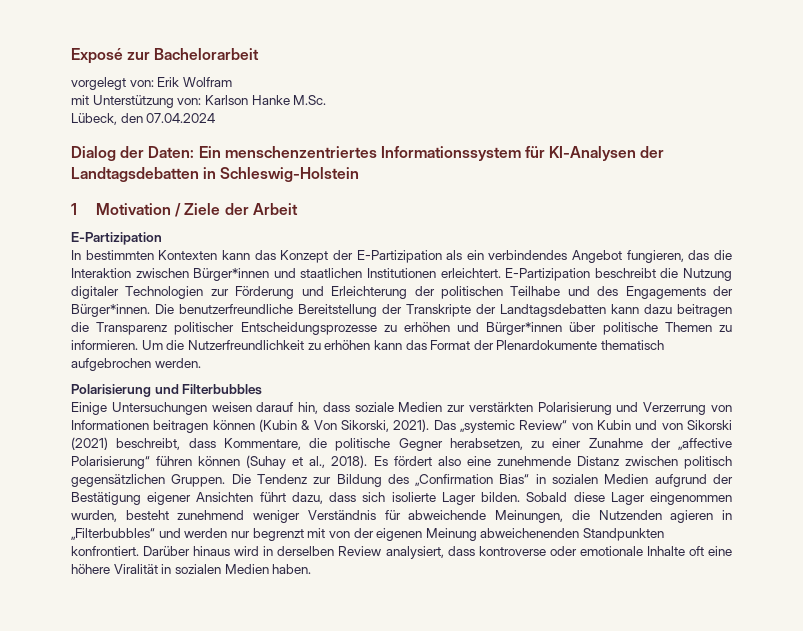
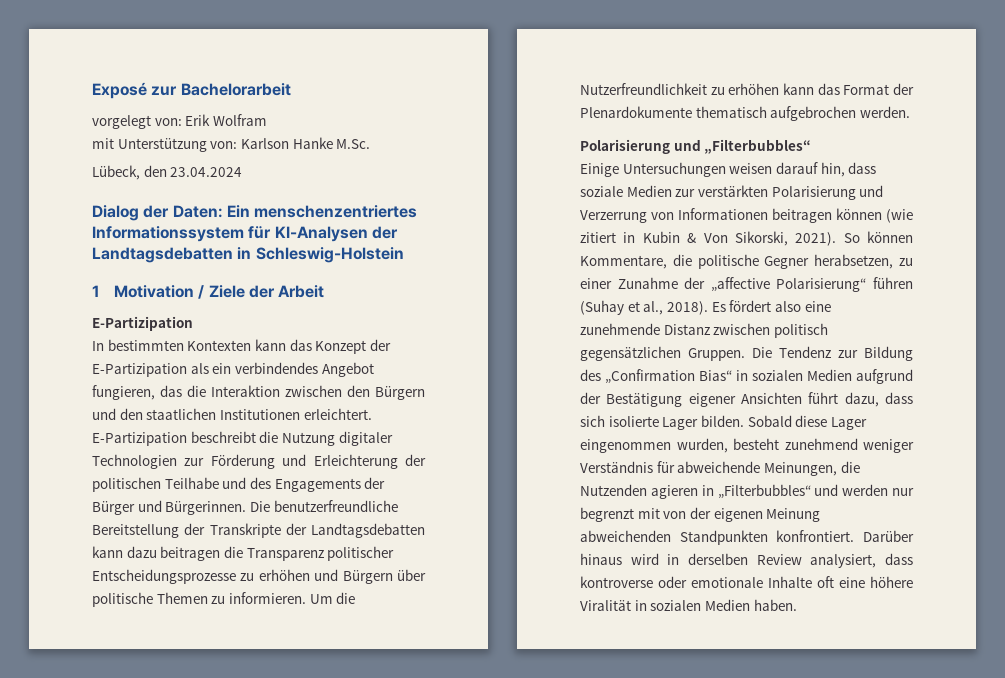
- Lübeck, den 07.04.2024
+ Lübeck, den 23.04.2024
- In bestimmten Kontexten kann das Konzept der E-Partizipation als ein verbindendes Angebot fungieren, das die Interaktion zwischen Bürger*innen und staatlichen Institutionen erleichtert.
+ In bestimmten Kontexten kann das Konzept der E-Partizipation als ein verbindendes Angebot fungieren, das die Interaktion zwischen den Bürgern und den staatlichen Institutionen erleichtert.
- E-Partizipation beschreibt die Nutzung digitaler Technologien zur Förderung und Erleichterung der politischen Teilhabe und des Engagements der Bürger*innen.
+ E-Partizipation beschreibt die Nutzung digitaler Technologien zur Förderung und Erleichterung der politischen Teilhabe und des Engagements der Bürger und Bürgerinnen.
- Die benutzerfreundliche Bereitstellung der Transkripte der Landtagsdebatten kann dazu beitragen die Transparenz politischer Entscheidungsprozesse zu erhöhen und Bürger*innen über politische Themen zu informieren.
+ Die benutzerfreundliche Bereitstellung der Transkripte der Landtagsdebatten kann dazu beitragen die Transparenz politischer Entscheidungsprozesse zu erhöhen und Bürgern über politische Themen zu informieren.
- Polarisierung und Filterbubbles
+ Polarisierung und „Filterbubbles“
- Einige Untersuchungen weisen darauf hin, dass soziale Medien zur verstärkten Polarisierung und Verzerrung von Informationen beitragen können (Kubin & Von Sikorski, 2021). Das „systemic Review“ von Kubin und von Sikorski (2021) beschreibt, dass Kommentare, die politische Gegner herabsetzen, zu einer Zunahme der „affective Polarisierung“ führen können (Suhay et al., 2018).
+ Einige Untersuchungen weisen darauf hin, dass soziale Medien zur verstärkten Polarisierung und Verzerrung von Informationen beitragen können (wie zitiert in Kubin & Von Sikorski, 2021). So können Kommentare, die politische Gegner herabsetzen, zu einer Zunahme der „affective Polarisierung“ führen (Suhay et al., 2018).
- Sobald diese Lager eingenommen wurden, besteht zunehmend weniger Verständnis für abweichende Meinungen, die Nutzenden agieren in „Filterbubbles“ und werden nur begrenzt mit von der eigenen Meinung abweichenenden Standpunkten konfrontiert.
+ Sobald diese Lager eingenommen wurden, besteht zunehmend weniger Verständnis für abweichende Meinungen, die Nutzenden agieren in „Filterbubbles“ und werden nur begrenzt mit von der eigenen Meinung abweichenden Standpunkten konfrontiert.

